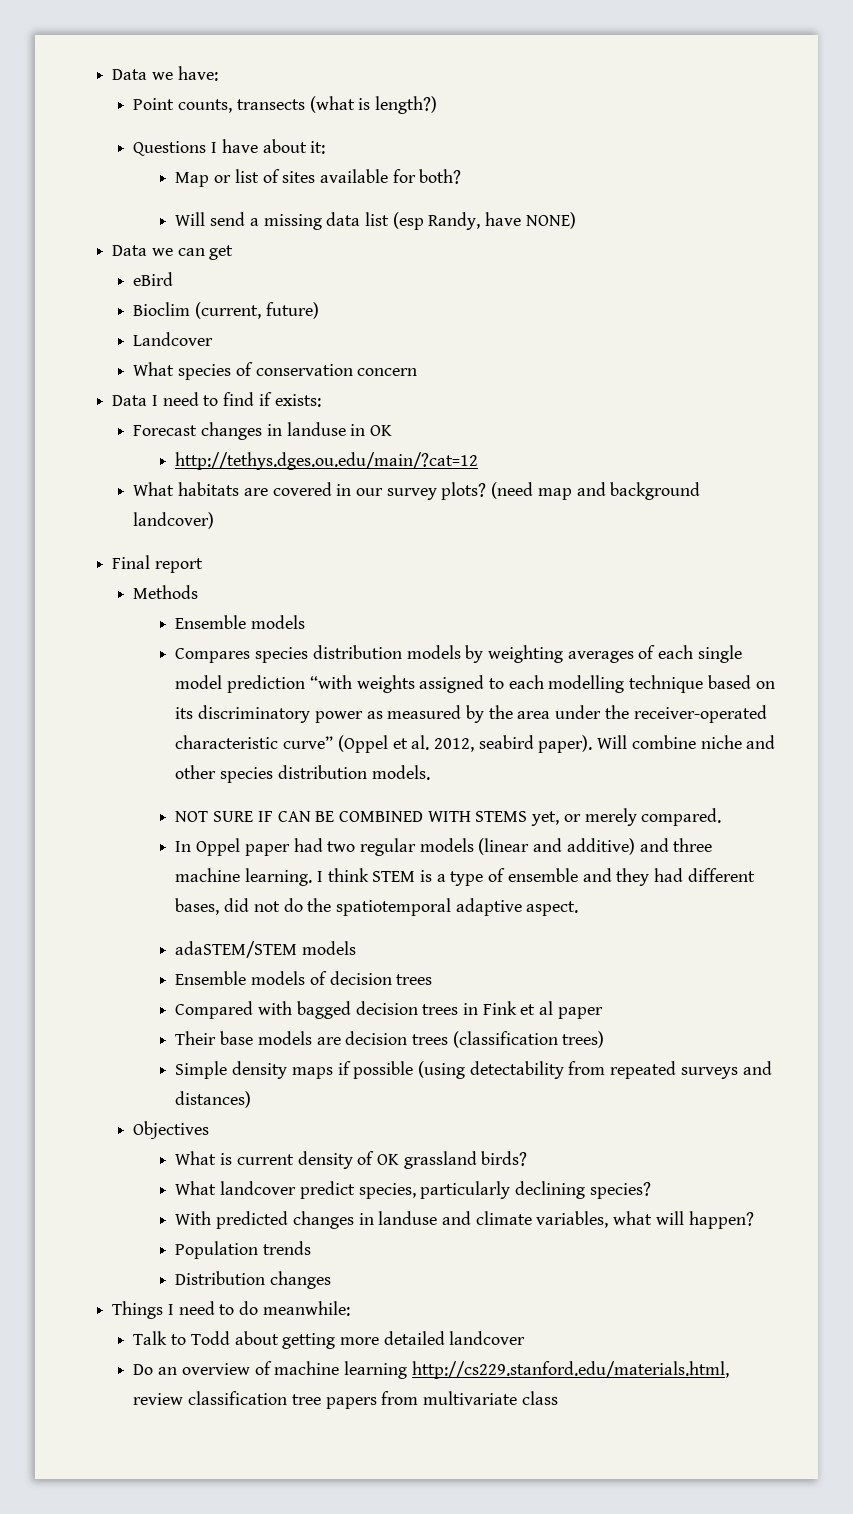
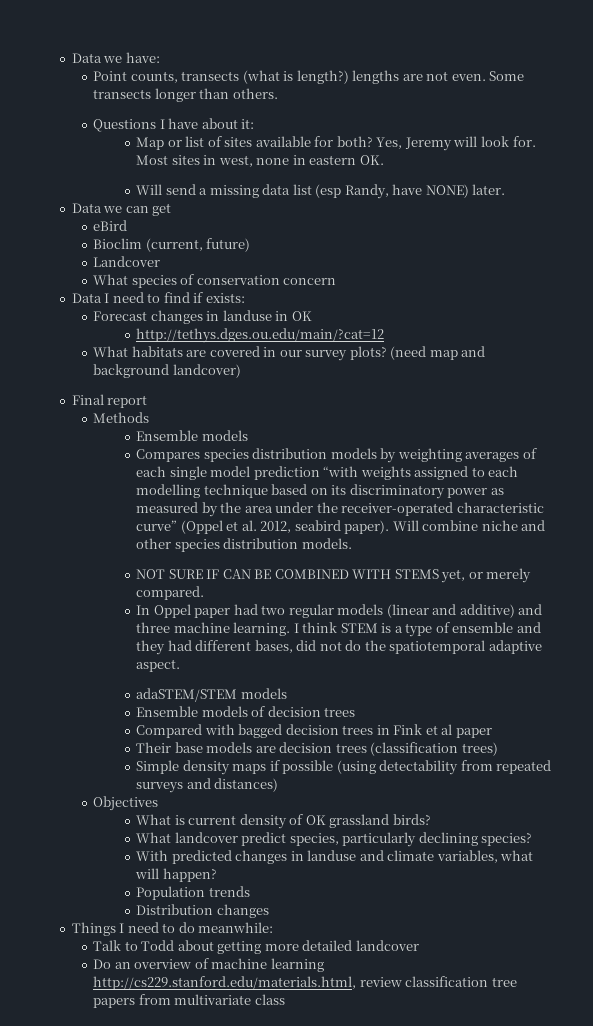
- Point counts, transects (what is length?)
+ Point counts, transects (what is length?) lengths are not even. Some transects longer than others.
+ Yes, Jeremy will look for. Most sites in west, none in eastern OK.
- Will send a missing data list (esp Randy, have NONE)
+ Will send a missing data list (esp Randy, have NONE) later.

